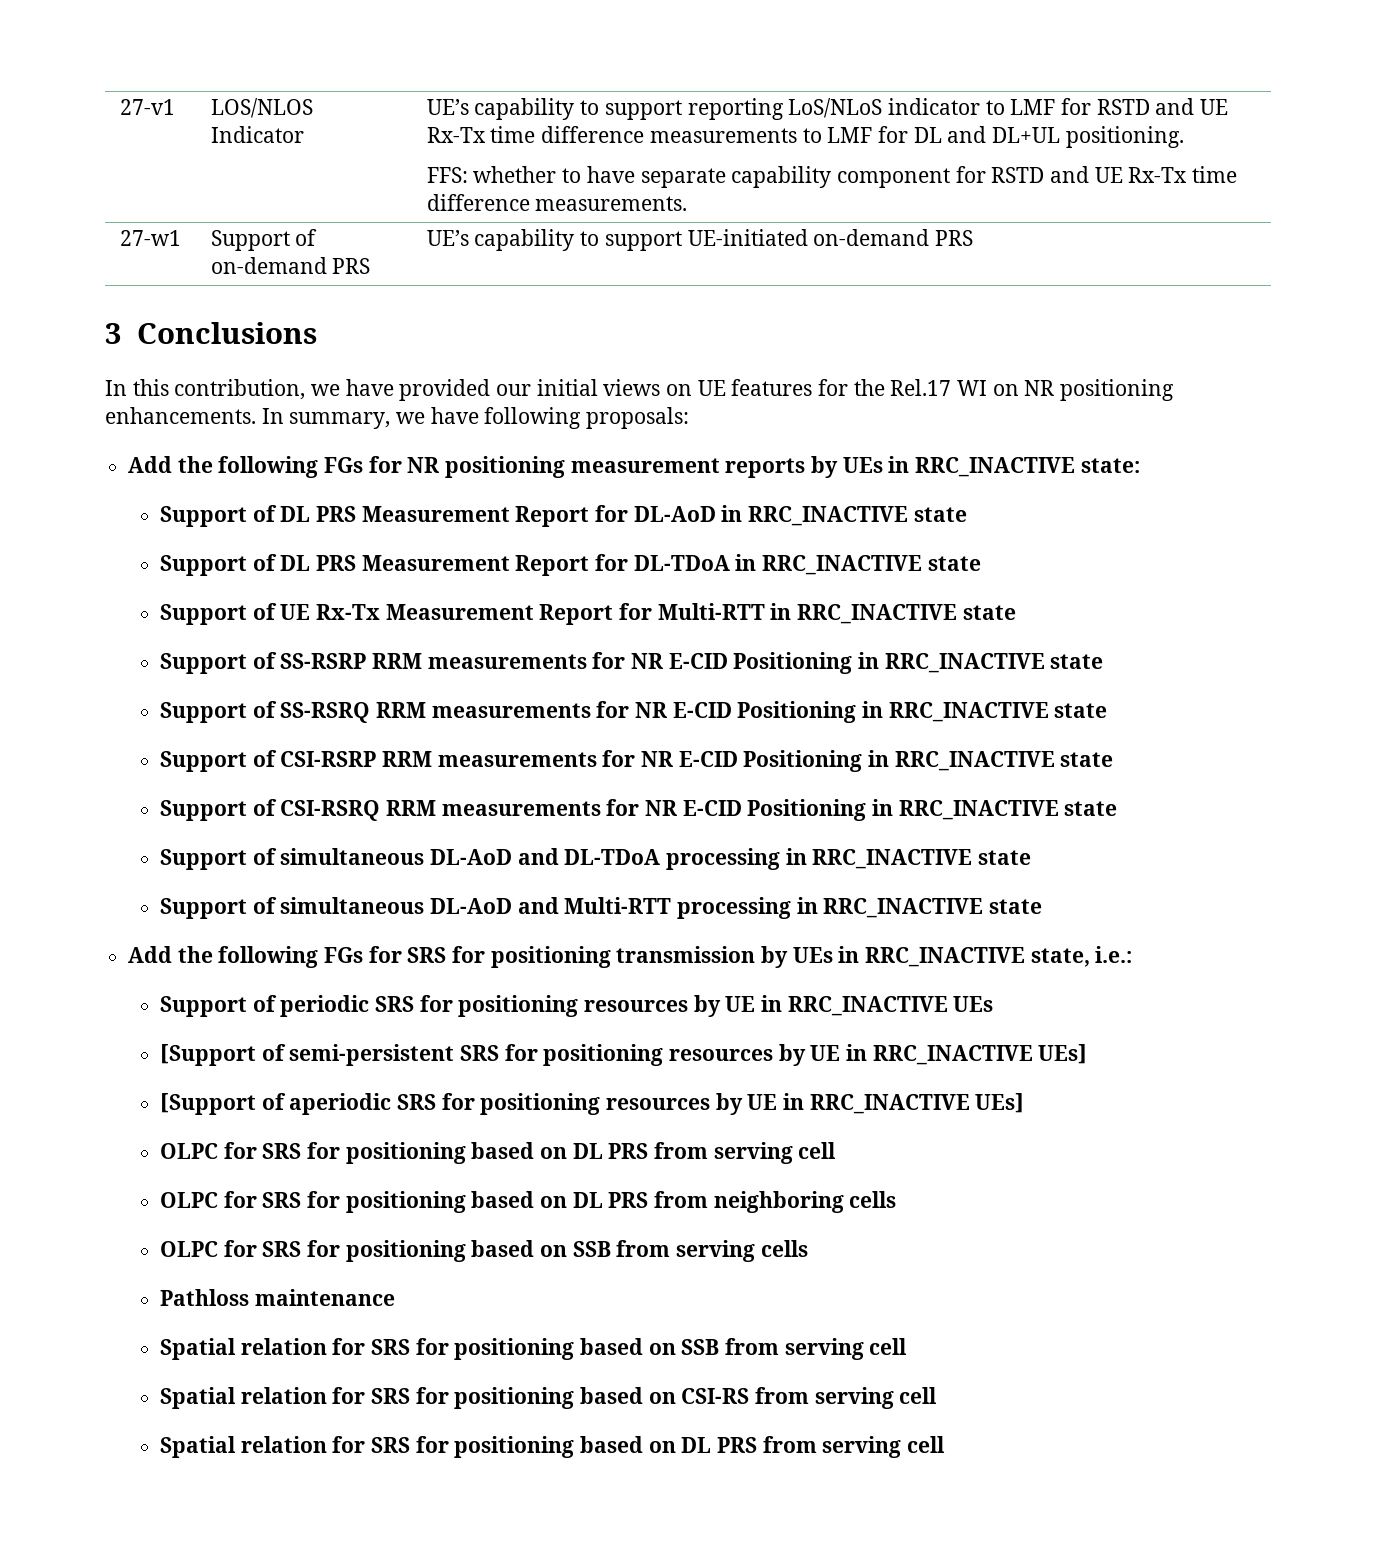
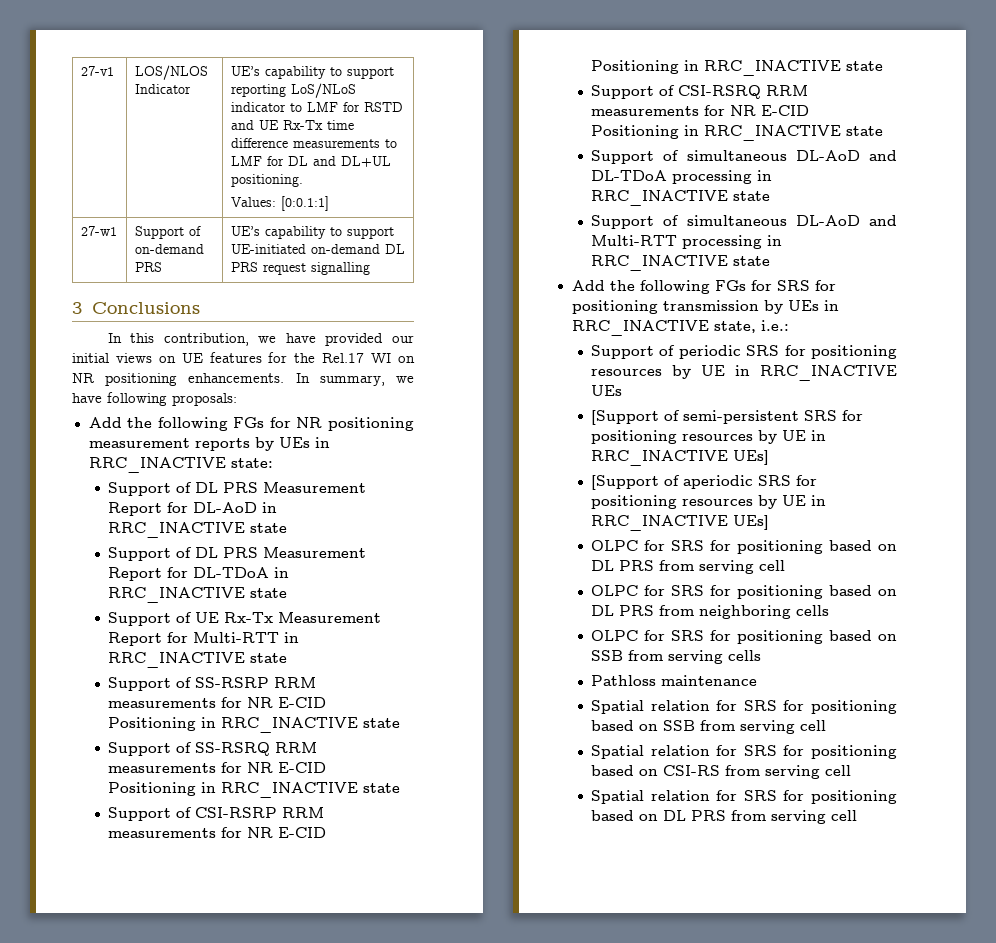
- FFS: whether to have separate capability component for RSTD and UE Rx-Tx time difference measurements.
+ Values: [0:0.1:1]
- 27-w1 | Support of on-demand PRS | UE’s capability to support UE-initiated on-demand PRS
+ 27-w1 | Support of on-demand PRS | UE’s capability to support UE-initiated on-demand DL PRS request signalling

